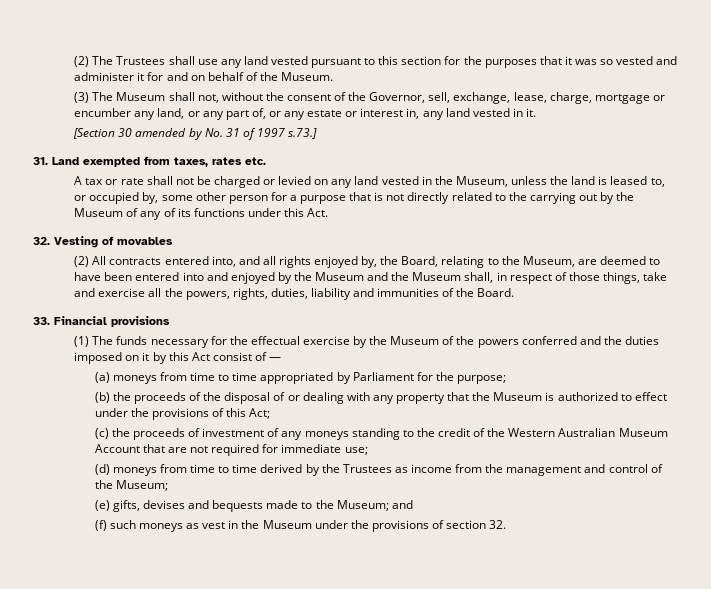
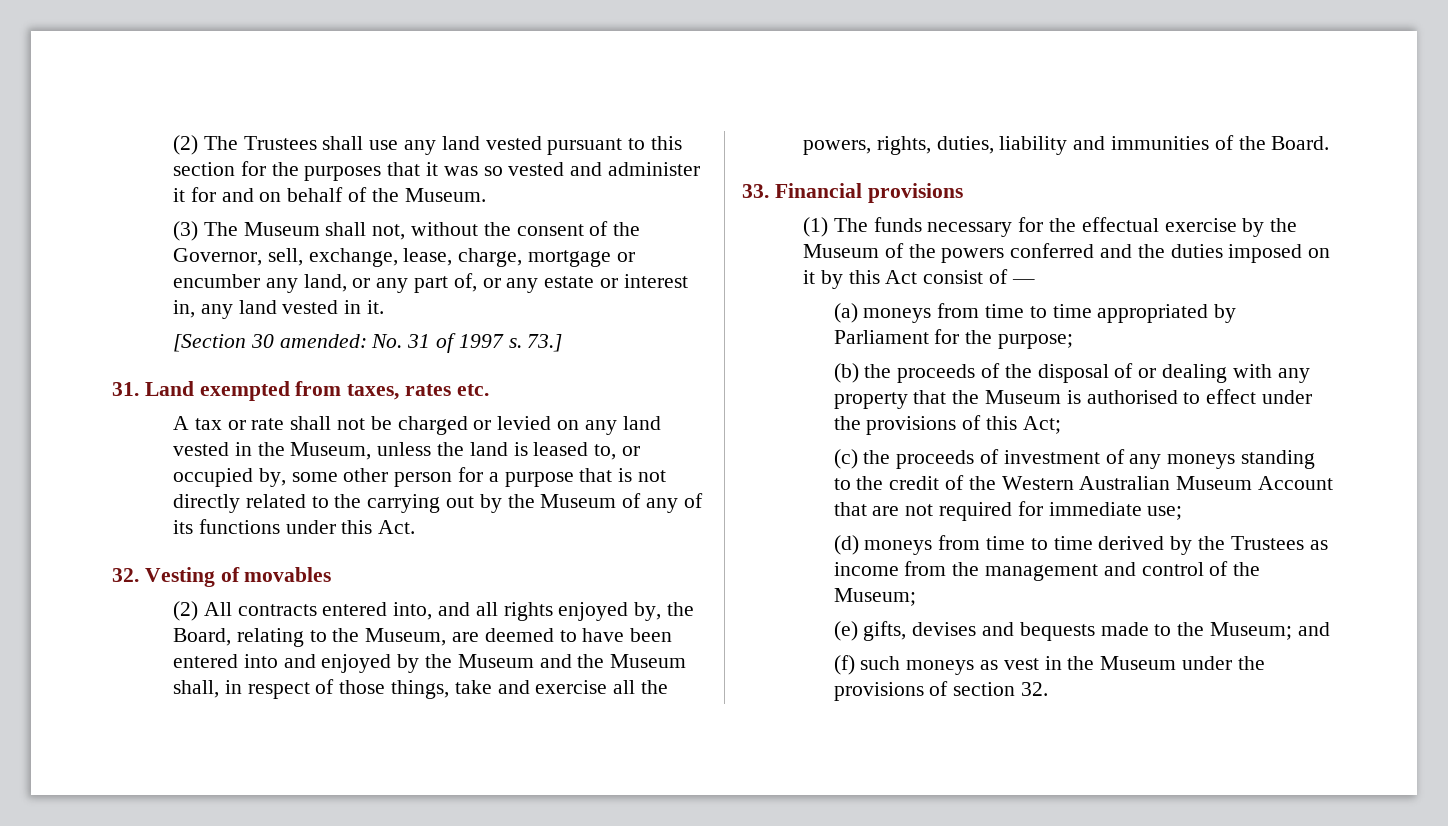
- [Section 30 amended by No. 31 of 1997 s.73.]
+ [Section 30 amended: No. 31 of 1997 s. 73.]
- (b) the proceeds of the disposal of or dealing with any property that the Museum is authorized to effect under the provisions of this Act;
+ (b) the proceeds of the disposal of or dealing with any property that the Museum is authorised to effect under the provisions of this Act;

